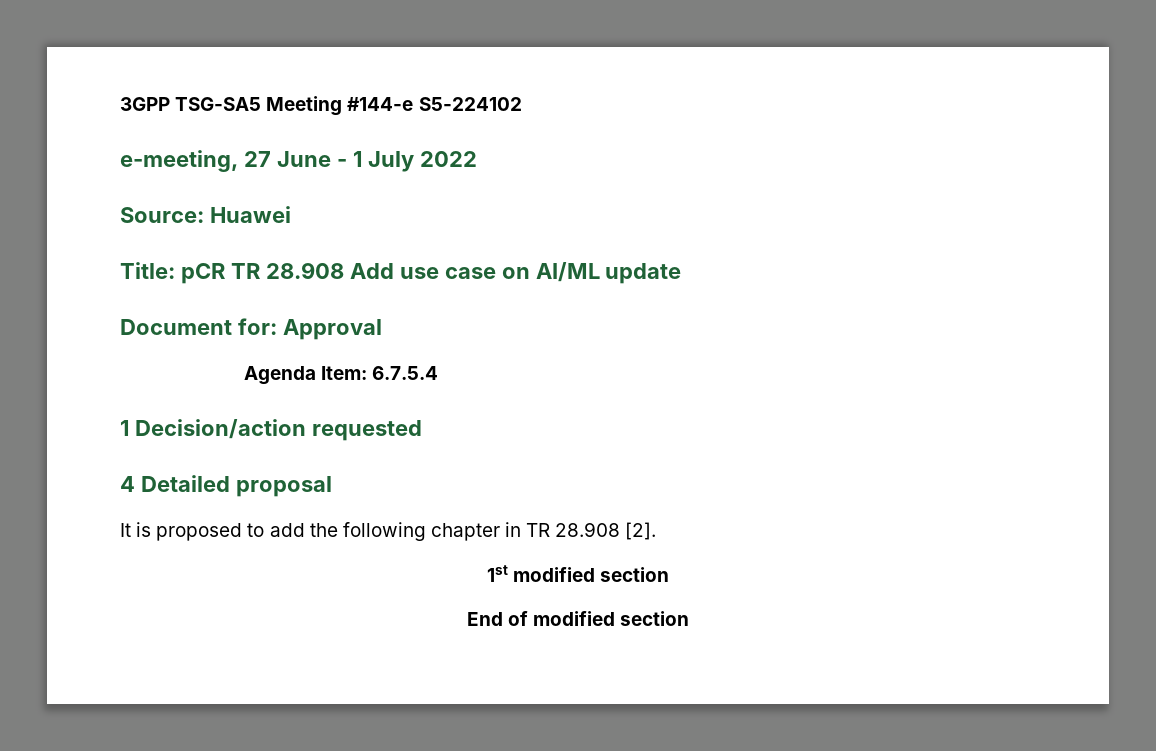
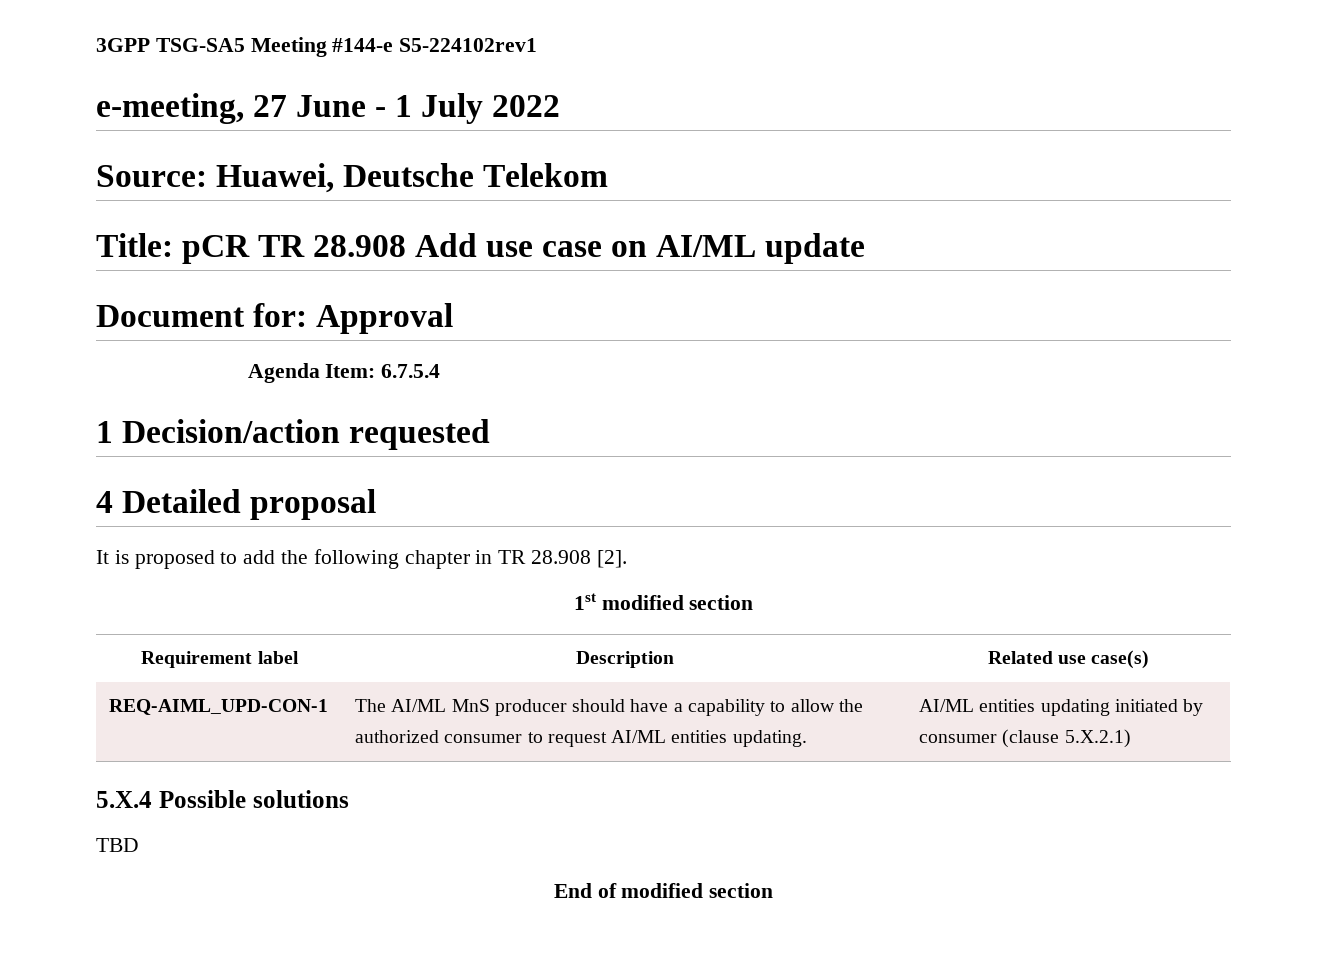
- 3GPP TSG-SA5 Meeting #144-e S5-224102
+ 3GPP TSG-SA5 Meeting #144-e S5-224102rev1
- Source: Huawei
+ Source: Huawei, Deutsche Telekom
+ Requirement label | Description | Related use case(s)
+ REQ-AIML_UPD-CON-1 | The AI/ML MnS producer should have a capability to allow the authorized consumer to request AI/ML entities updating. | AI/ML entities updating initiated by consumer (clause 5.X.2.1)
+ 5.X.4 Possible solutions
+ TBD

